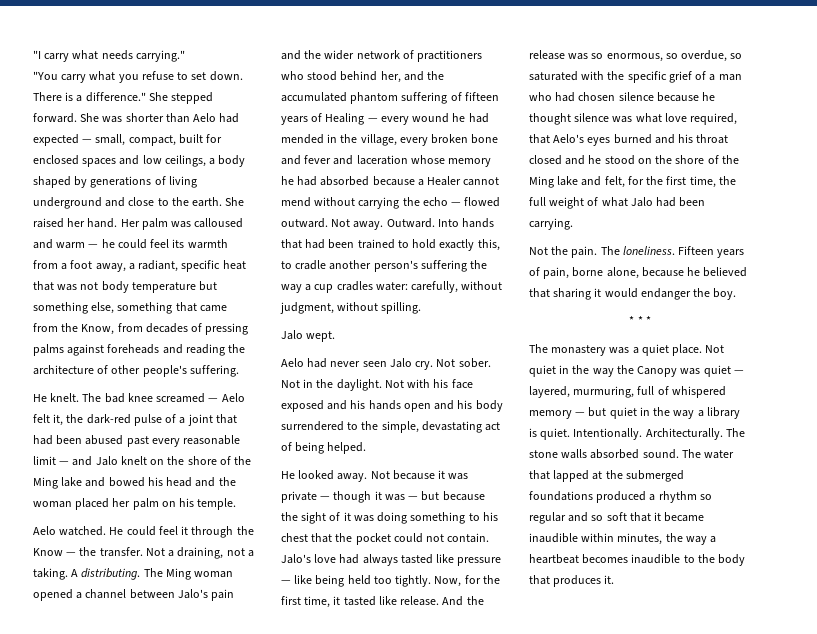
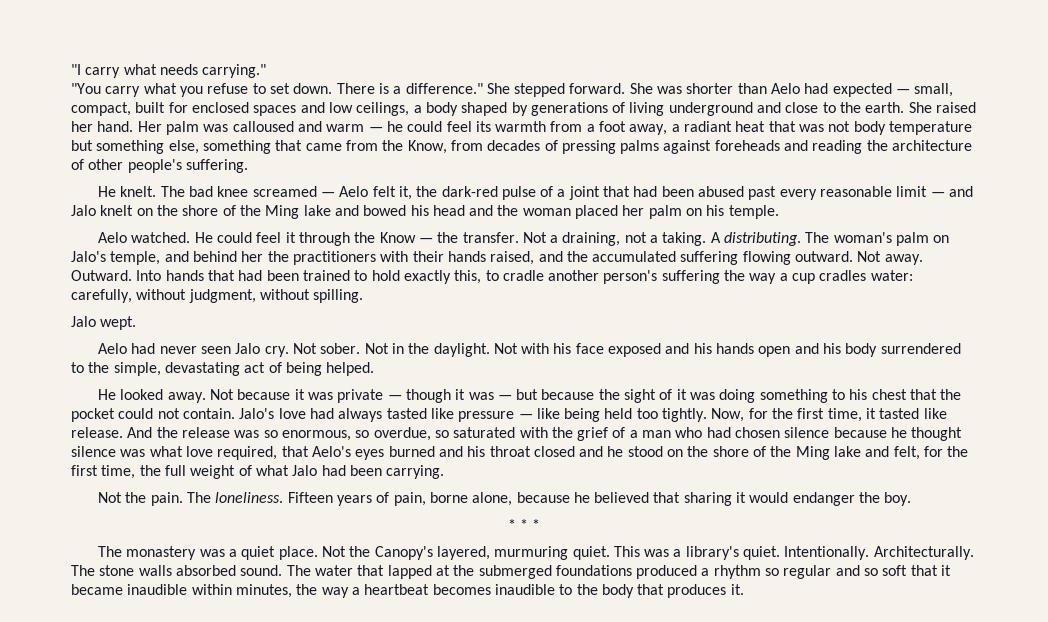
- Her palm was calloused and warm — he could feel its warmth from a foot away, a radiant, specific heat that was not body temperature but something else, something that came from the Know, from decades of pressing palms against foreheads and reading the architecture of other people's suffering.
+ Her palm was calloused and warm — he could feel its warmth from a foot away, a radiant heat that was not body temperature but something else, something that came from the Know, from decades of pressing palms against foreheads and reading the architecture of other people's suffering.
- The Ming woman opened a channel between Jalo's pain and the wider network of practitioners who stood behind her, and the accumulated phantom suffering of fifteen years of Healing — every wound he had mended in the village, every broken bone and fever and laceration whose memory he had absorbed because a Healer cannot mend without carrying the echo — flowed outward.
+ The woman's palm on Jalo's temple, and behind her the practitioners with their hands raised, and the accumulated suffering flowing outward.
- And the release was so enormous, so overdue, so saturated with the specific grief of a man who had chosen silence because he thought silence was what love required, that Aelo's eyes burned and his throat closed and he stood on the shore of the Ming lake and felt, for the first time, the full weight of what Jalo had been carrying.
+ And the release was so enormous, so overdue, so saturated with the grief of a man who had chosen silence because he thought silence was what love required, that Aelo's eyes burned and his throat closed and he stood on the shore of the Ming lake and felt, for the first time, the full weight of what Jalo had been carrying.
- Not quiet in the way the Canopy was quiet — layered, murmuring, full of whispered memory — but quiet in the way a library is quiet.
+ Not the Canopy's layered, murmuring quiet. This was a library's quiet.

